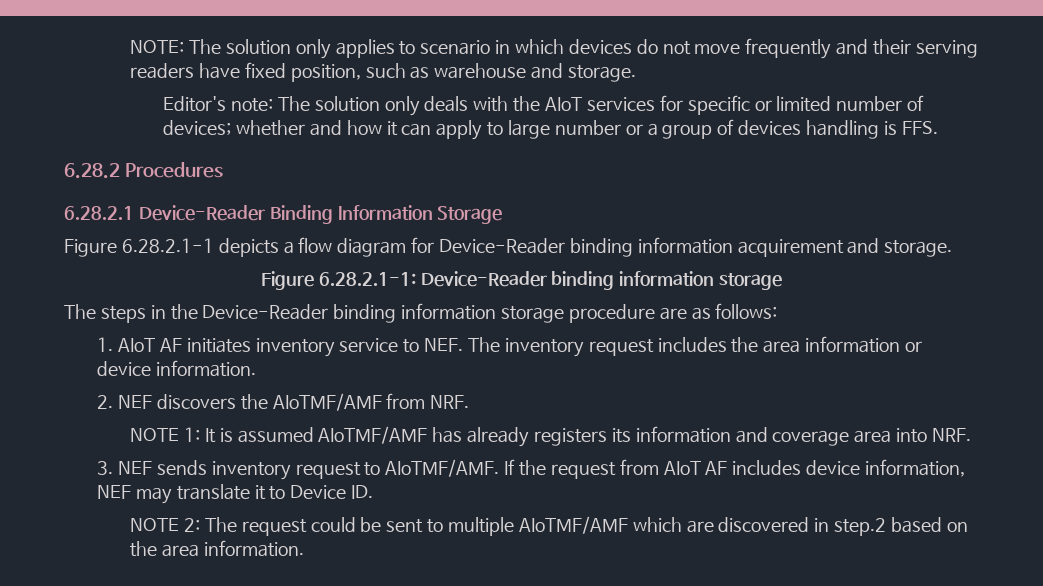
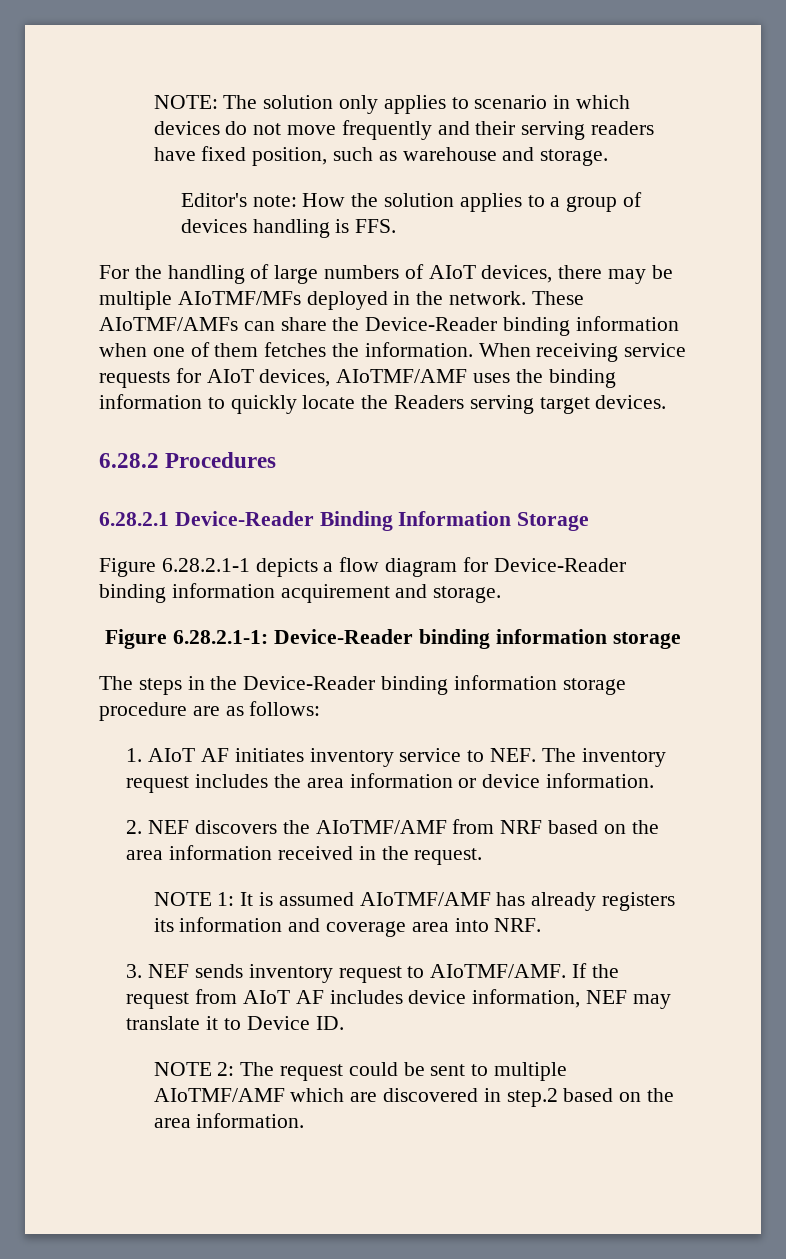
- Editor's note: The solution only deals with the AIoT services for specific or limited number of devices; whether and how it can apply to large number or a group of devices handling is FFS.
+ Editor's note: How the solution applies to a group of devices handling is FFS.
+ For the handling of large numbers of AIoT devices, there may be multiple AIoTMF/MFs deployed in the network. These AIoTMF/AMFs can share the Device-Reader binding information when one of them fetches the information. When receiving service requests for AIoT devices, AIoTMF/AMF uses the binding information to quickly locate the Readers serving target devices.
- 2. NEF discovers the AIoTMF/AMF from NRF.
+ 2. NEF discovers the AIoTMF/AMF from NRF based on the area information received in the request.

